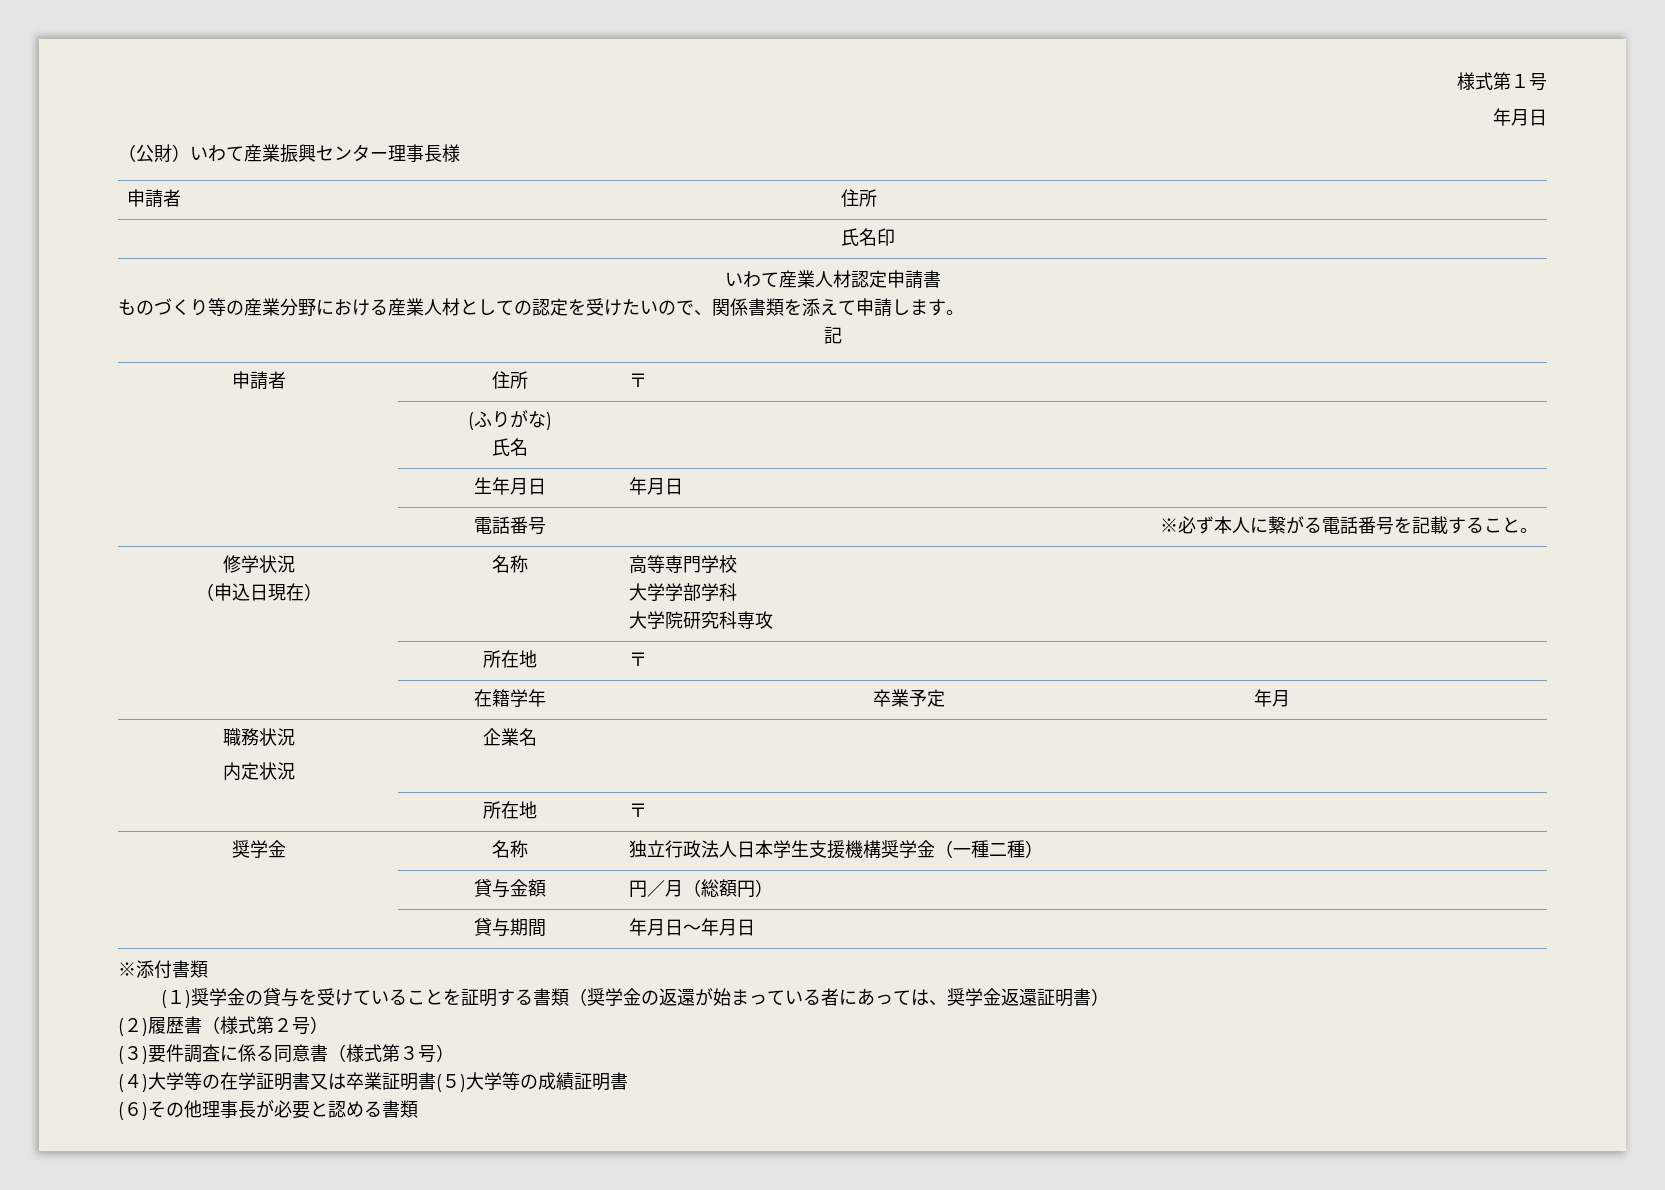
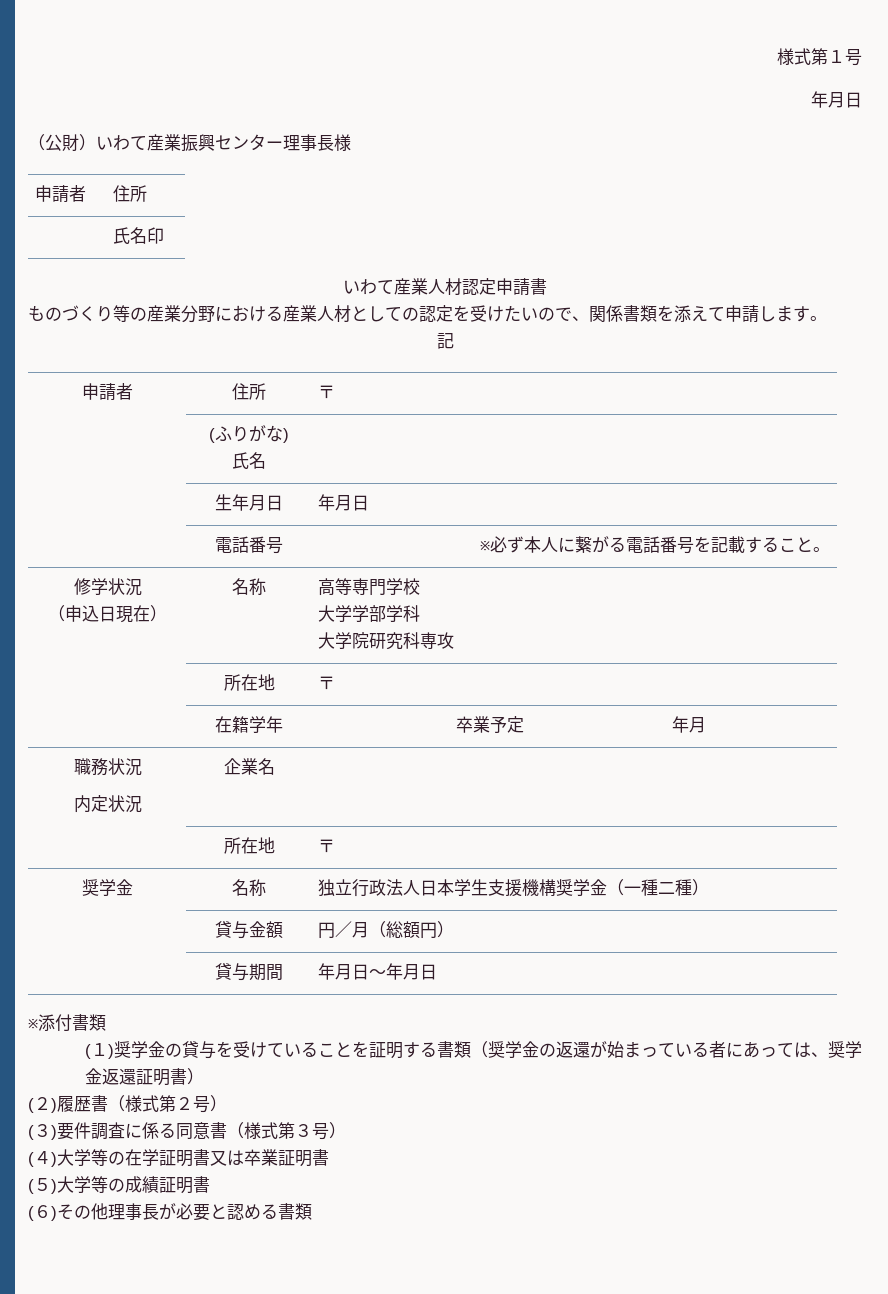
- (４)大学等の在学証明書又は卒業証明書(５)大学等の成績証明書
+ (４)大学等の在学証明書又は卒業証明書
+ (５)大学等の成績証明書

